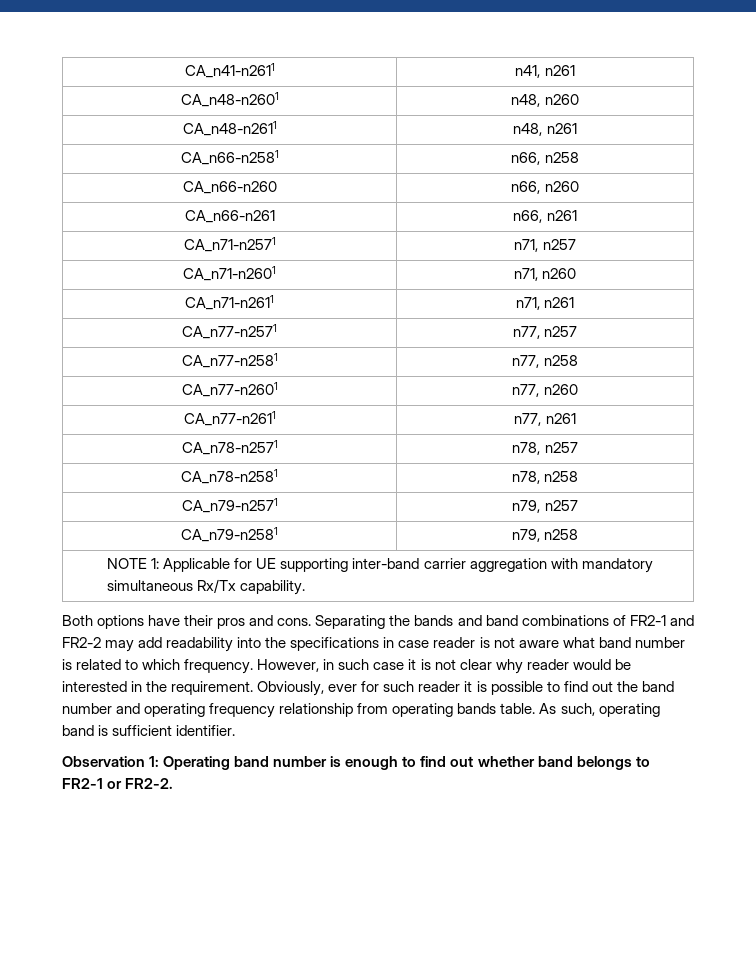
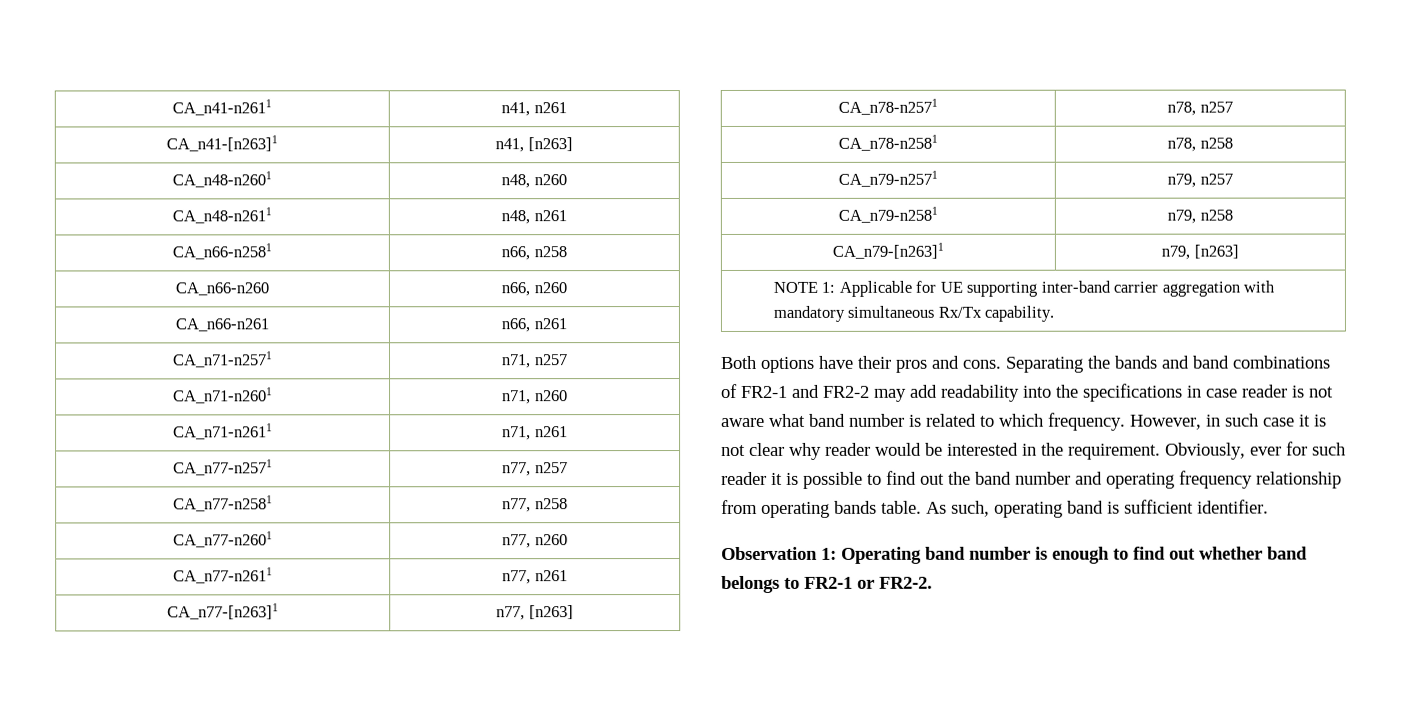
+ CA_n41-[n263]1 | n41, [n263]
+ CA_n77-[n263]1 | n77, [n263]
+ CA_n79-[n263]1 | n79, [n263]

